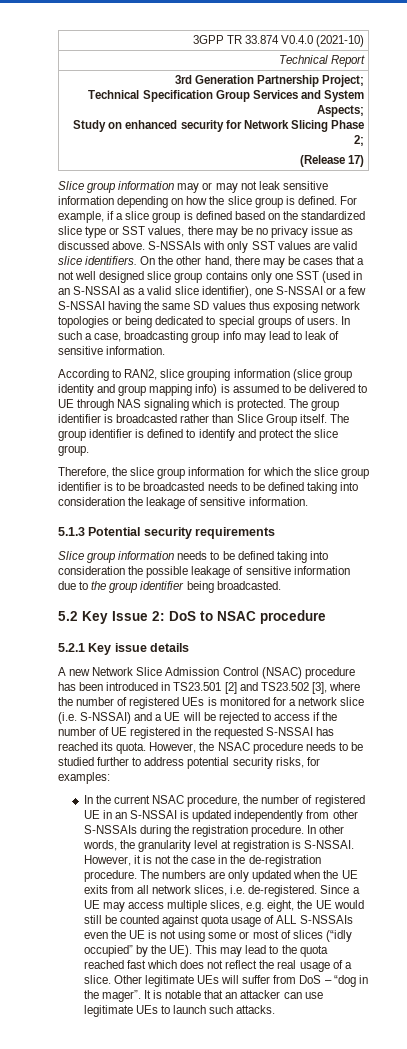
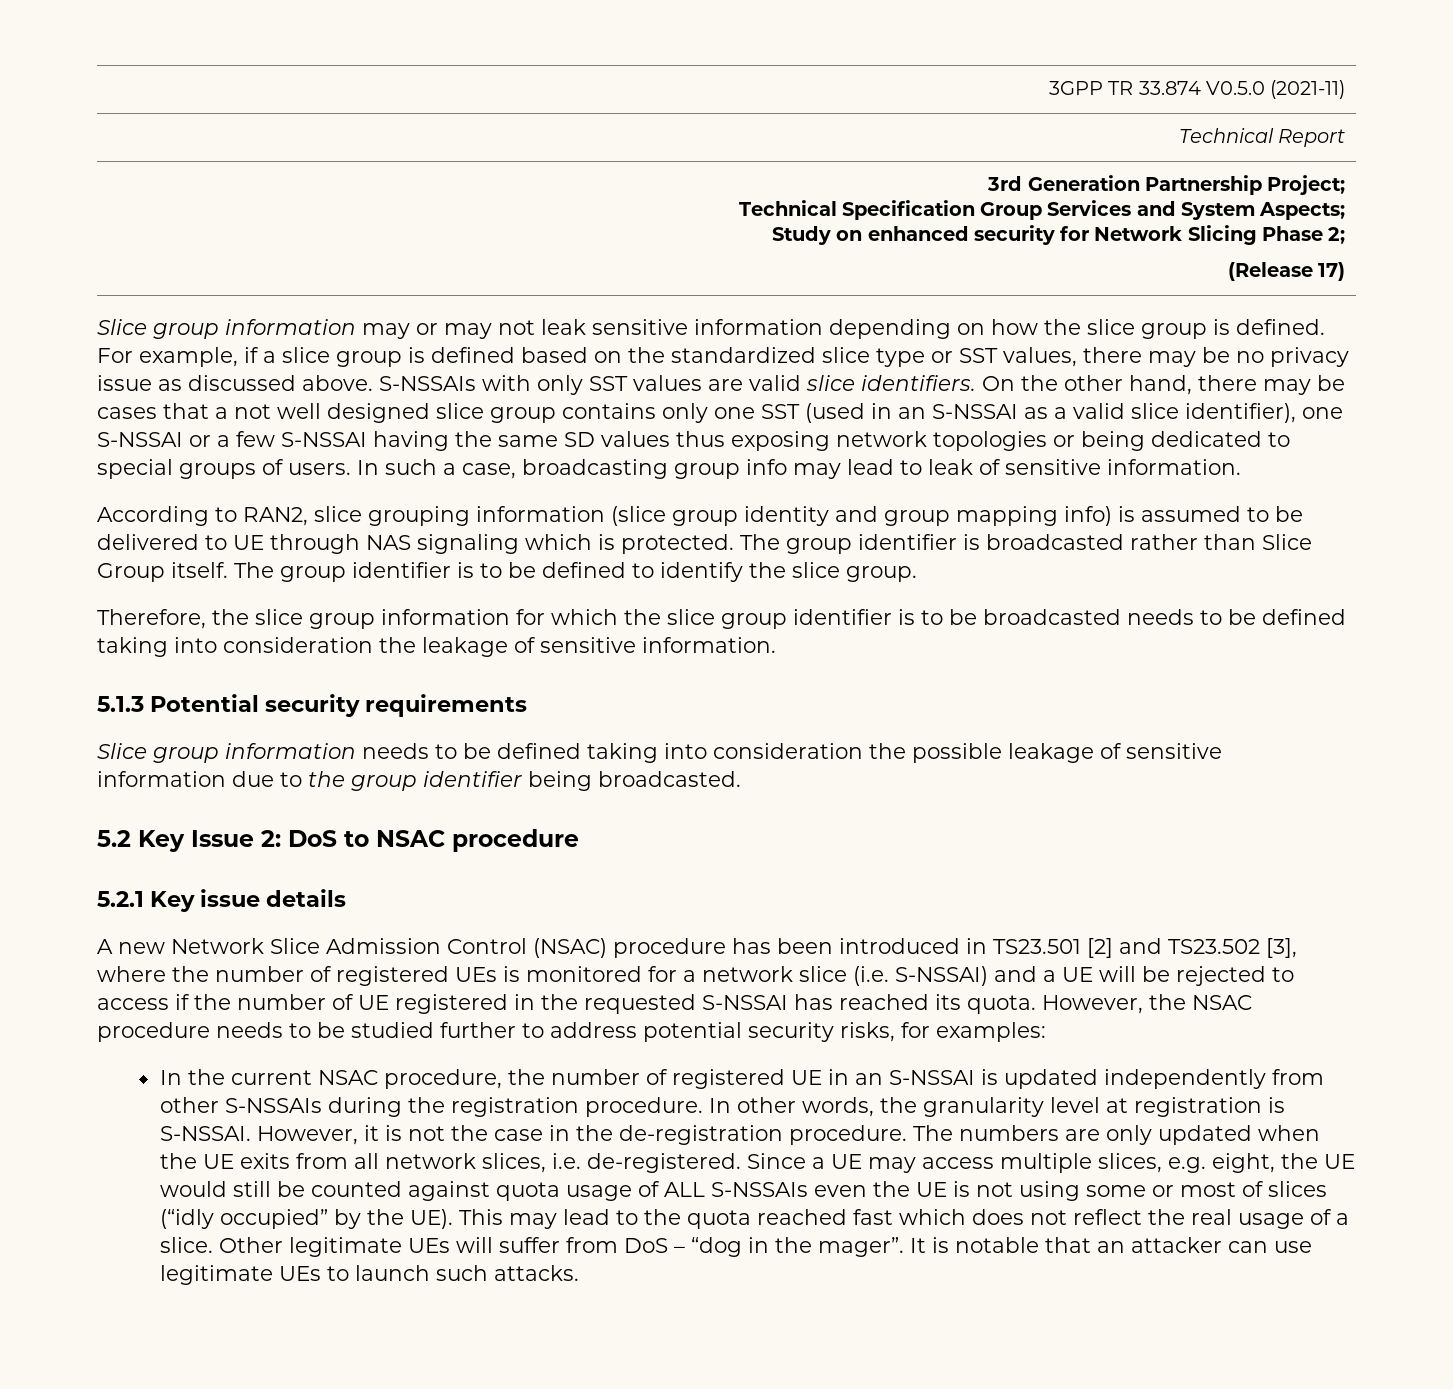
- 3GPP TR 33.874 V0.4.0 (2021-10)
+ 3GPP TR 33.874 V0.5.0 (2021-11)
- The group identifier is defined to identify and protect the slice group.
+ The group identifier is to be defined to identify the slice group.

